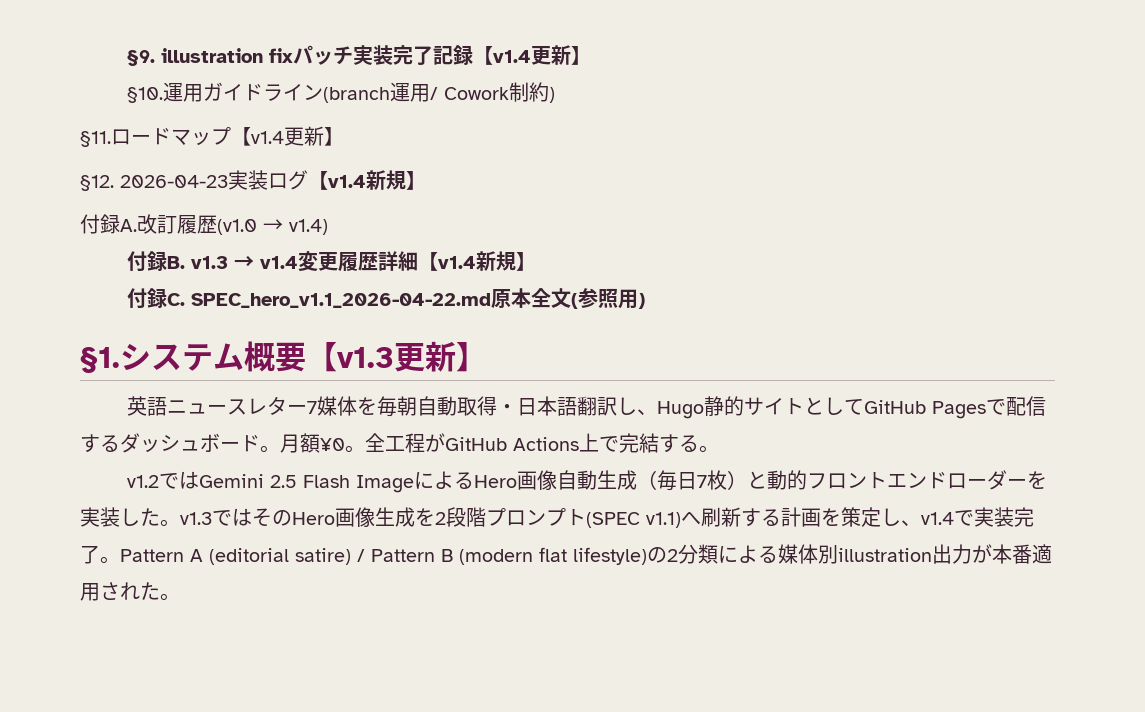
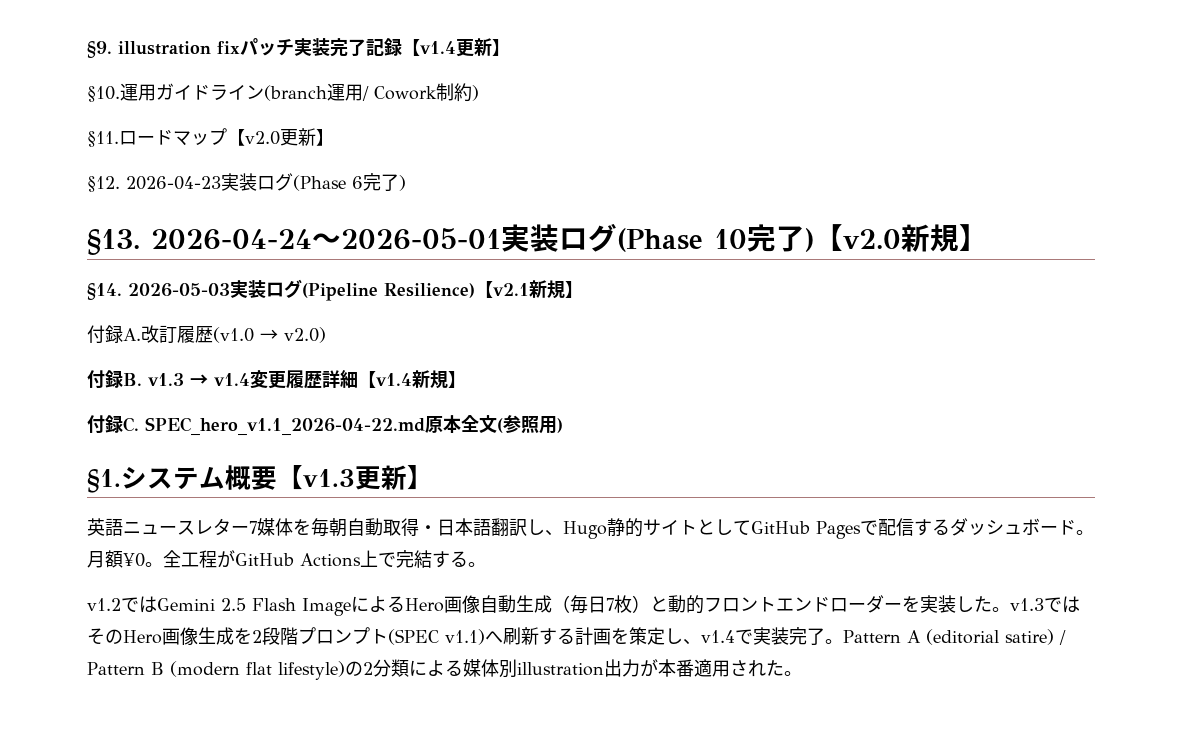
- ロードマップ【v1.4更新】
+ ロードマップ【v2.0更新】
- 2026-04-23実装ログ【v1.4新規】
+ 2026-04-23実装ログ(Phase 6完了)
+ §13. 2026-04-24〜2026-05-01実装ログ(Phase 10完了)【v2.0新規】
+ §14. 2026-05-03実装ログ(Pipeline Resilience)【v2.1新規】
- 付録A.改訂履歴(v1.0 → v1.4)
+ 付録A.改訂履歴(v1.0 → v2.0)

